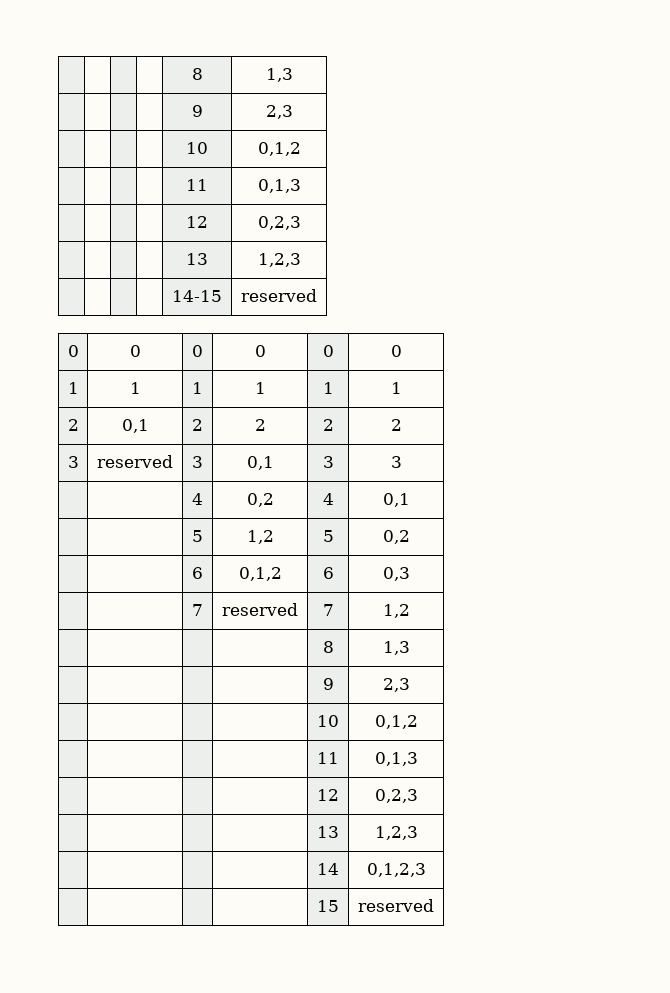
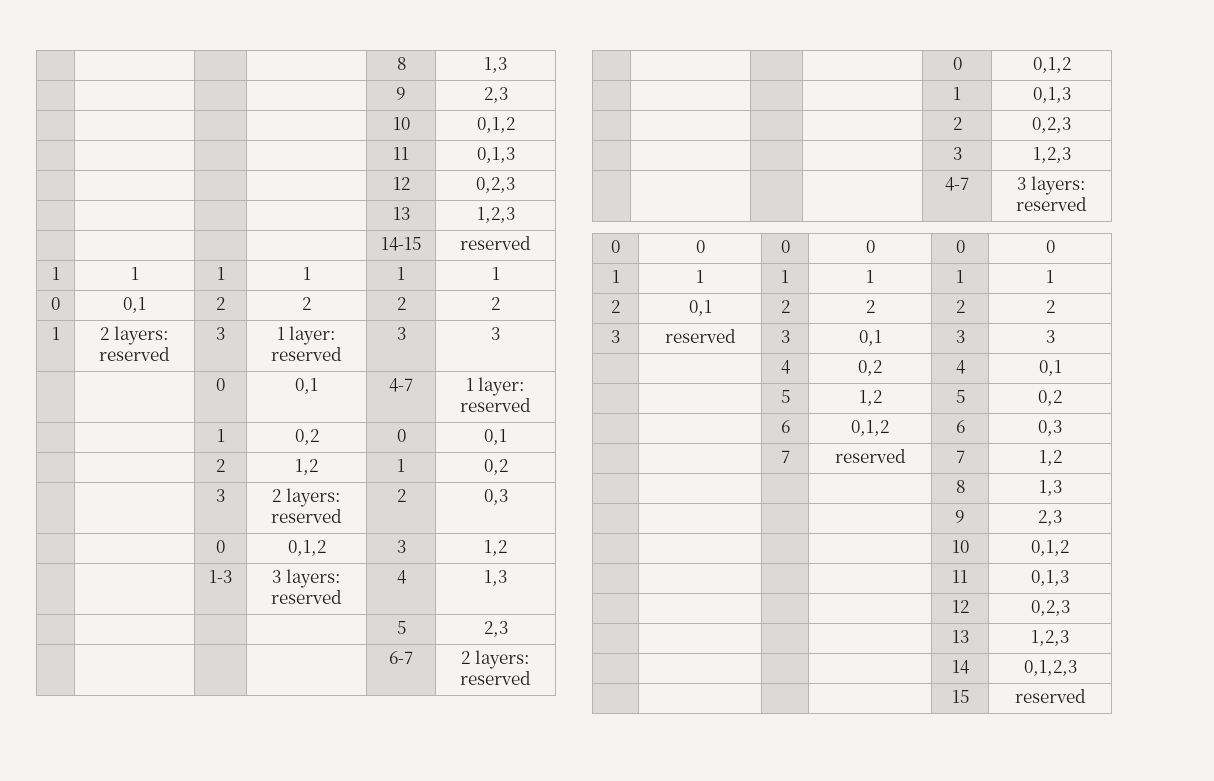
  | | | | 14-15 | reserved
+ 1 | 1 | 1 | 1 | 1 | 1
+ 0 | 0,1 | 2 | 2 | 2 | 2
+ 1 | 2 layers: reserved | 3 | 1 layer: reserved | 3 | 3
+ | | 0 | 0,1 | 4-7 | 1 layer: reserved
+ | | 1 | 0,2 | 0 | 0,1
+ | | 2 | 1,2 | 1 | 0,2
+ | | 3 | 2 layers: reserved | 2 | 0,3
+ | | 0 | 0,1,2 | 3 | 1,2
+ | | 1-3 | 3 layers: reserved | 4 | 1,3
+ | | | | 5 | 2,3
+ | | | | 6-7 | 2 layers: reserved
+ | | | | 0 | 0,1,2
+ | | | | 1 | 0,1,3
+ | | | | 2 | 0,2,3
+ | | | | 3 | 1,2,3
+ | | | | 4-7 | 3 layers: reserved

